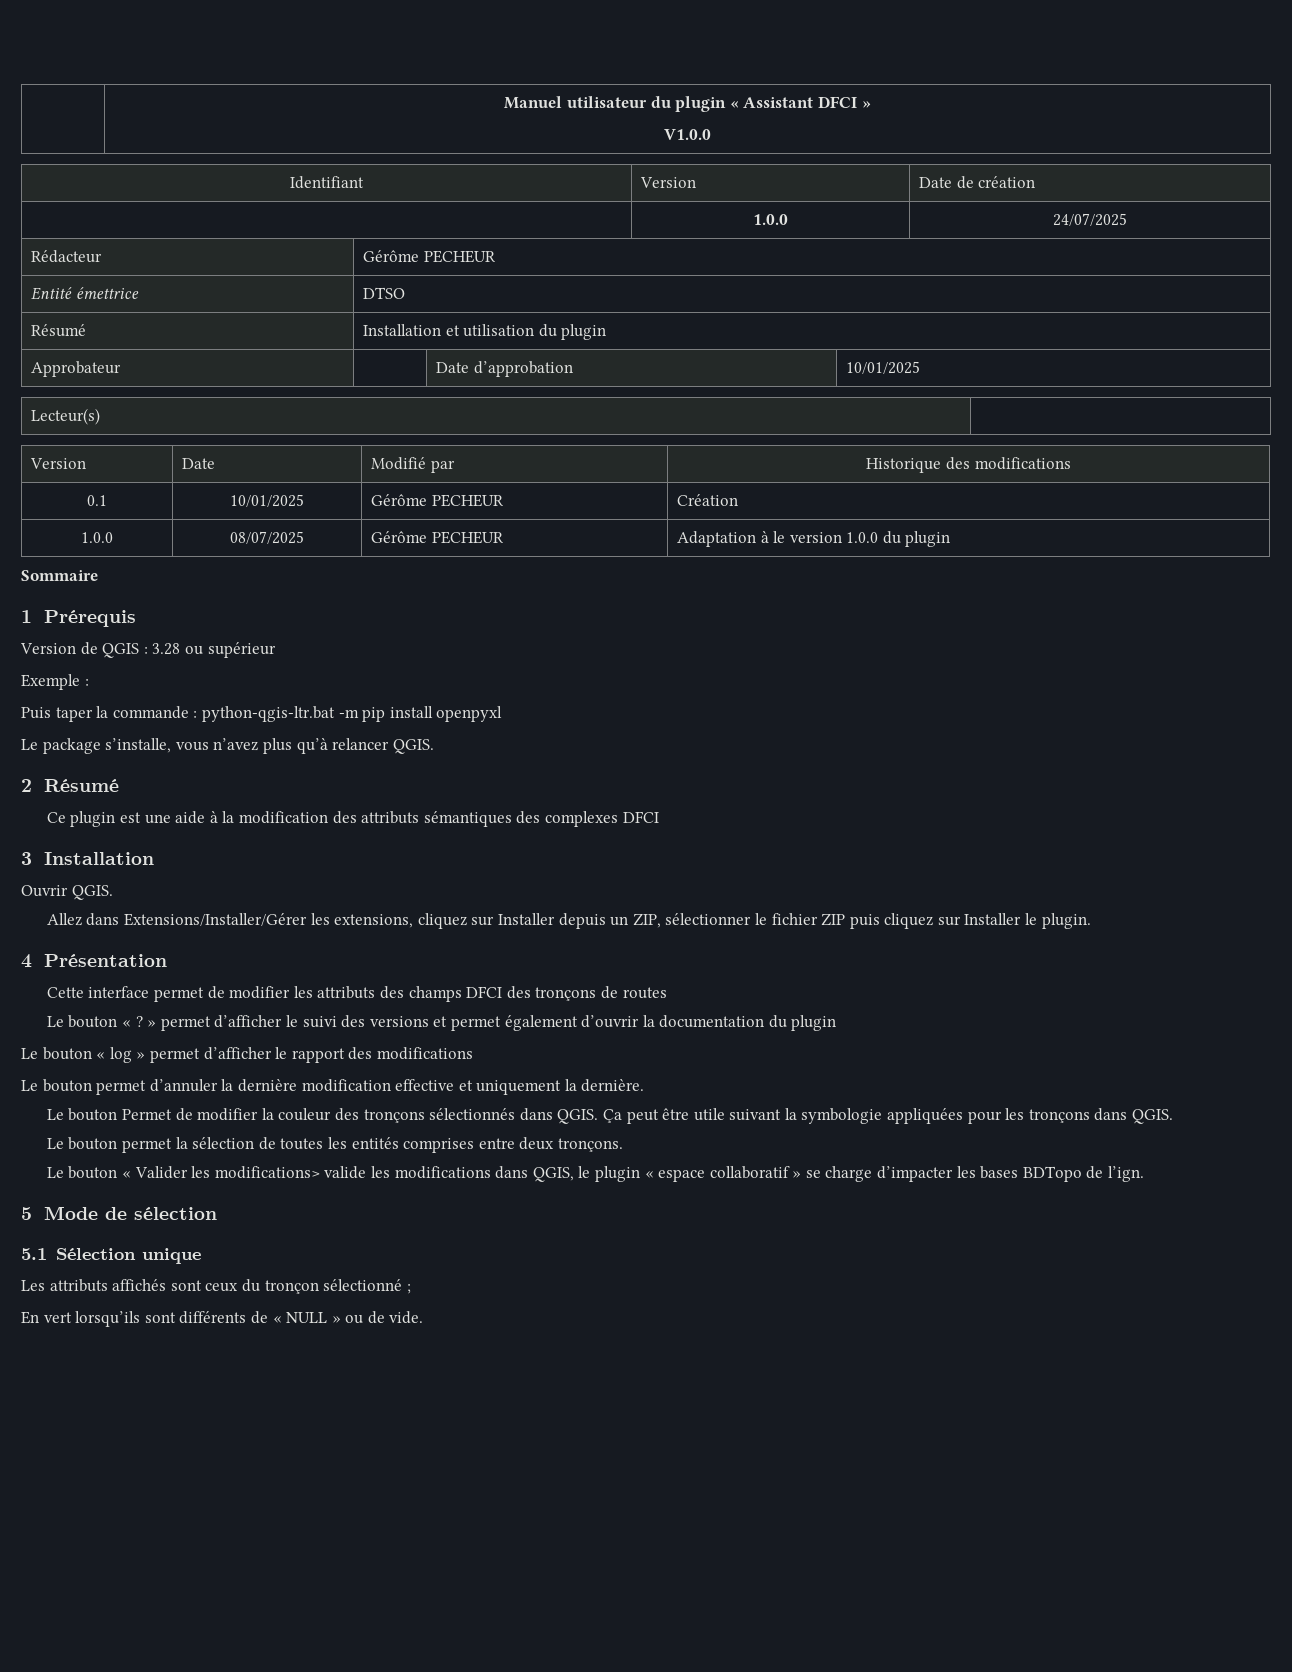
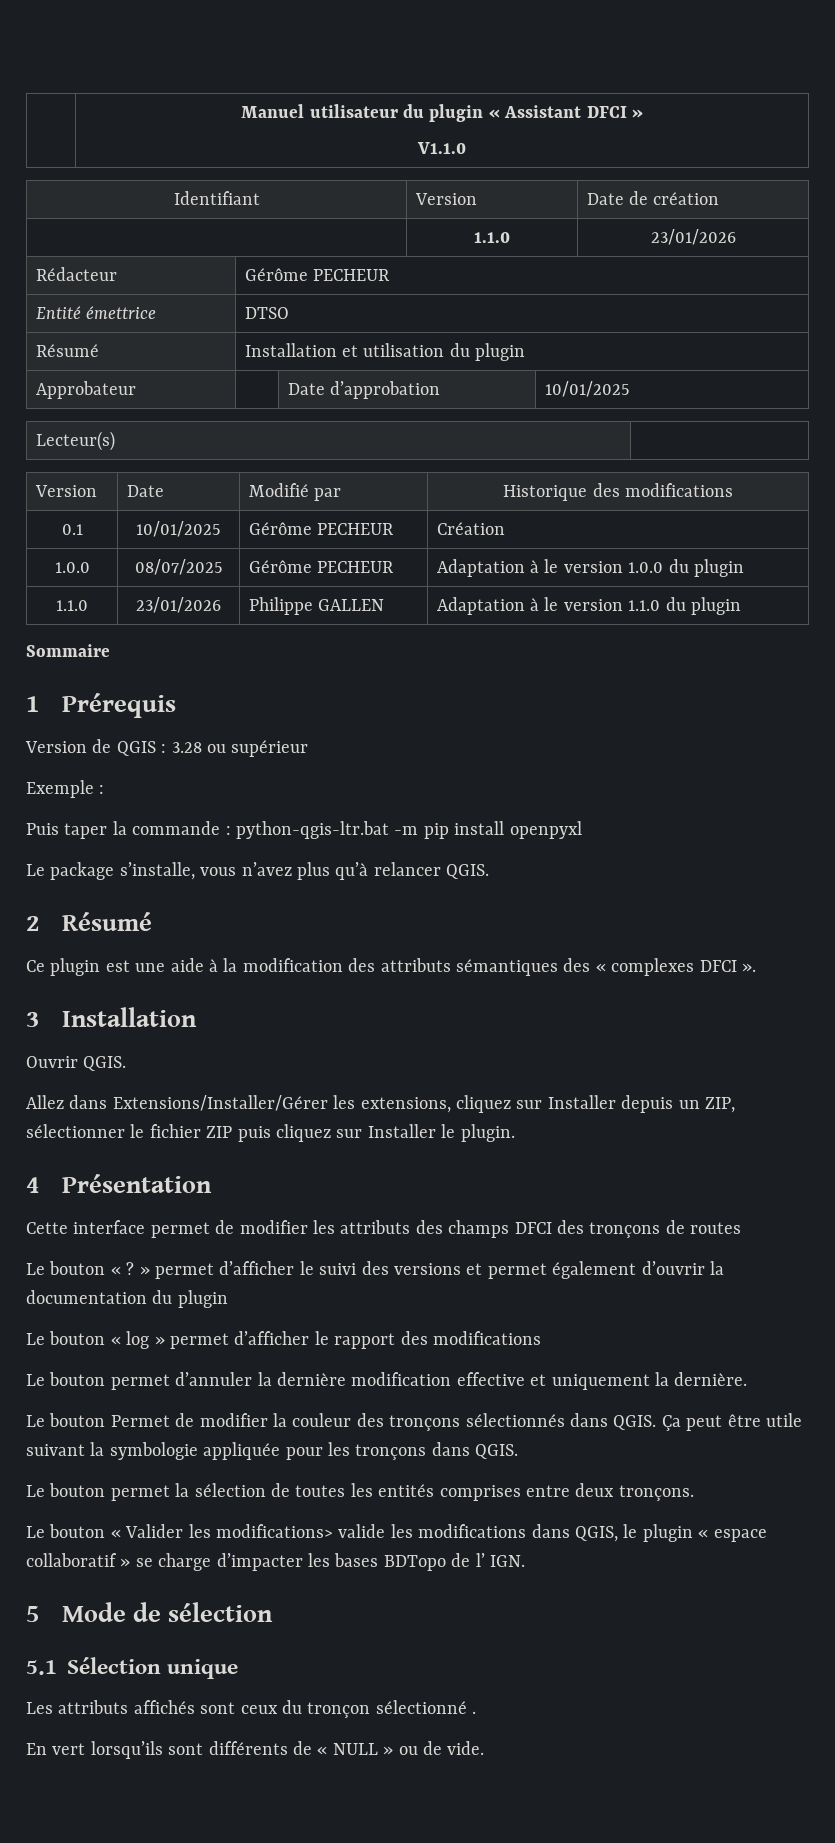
  | Manuel utilisateur du plugin « Assistant DFCI »
- V1.0.0
+ V1.1.0
- | 1.0.0 | 24/07/2025
+ | 1.1.0 | 23/01/2026
+ 1.1.0 | 23/01/2026 | Philippe GALLEN | Adaptation à le version 1.1.0 du plugin
- Ce plugin est une aide à la modification des attributs sémantiques des complexes DFCI
+ Ce plugin est une aide à la modification des attributs sémantiques des « complexes DFCI ».
- Ça peut être utile suivant la symbologie appliquées pour les tronçons dans QGIS.
+ Ça peut être utile suivant la symbologie appliquée pour les tronçons dans QGIS.
- Le bouton « Valider les modifications> valide les modifications dans QGIS, le plugin « espace collaboratif » se charge d’impacter les bases BDTopo de l’ign.
+ Le bouton « Valider les modifications> valide les modifications dans QGIS, le plugin « espace collaboratif » se charge d’impacter les bases BDTopo de l’ IGN.
- Les attributs affichés sont ceux du tronçon sélectionné ;
+ Les attributs affichés sont ceux du tronçon sélectionné .

